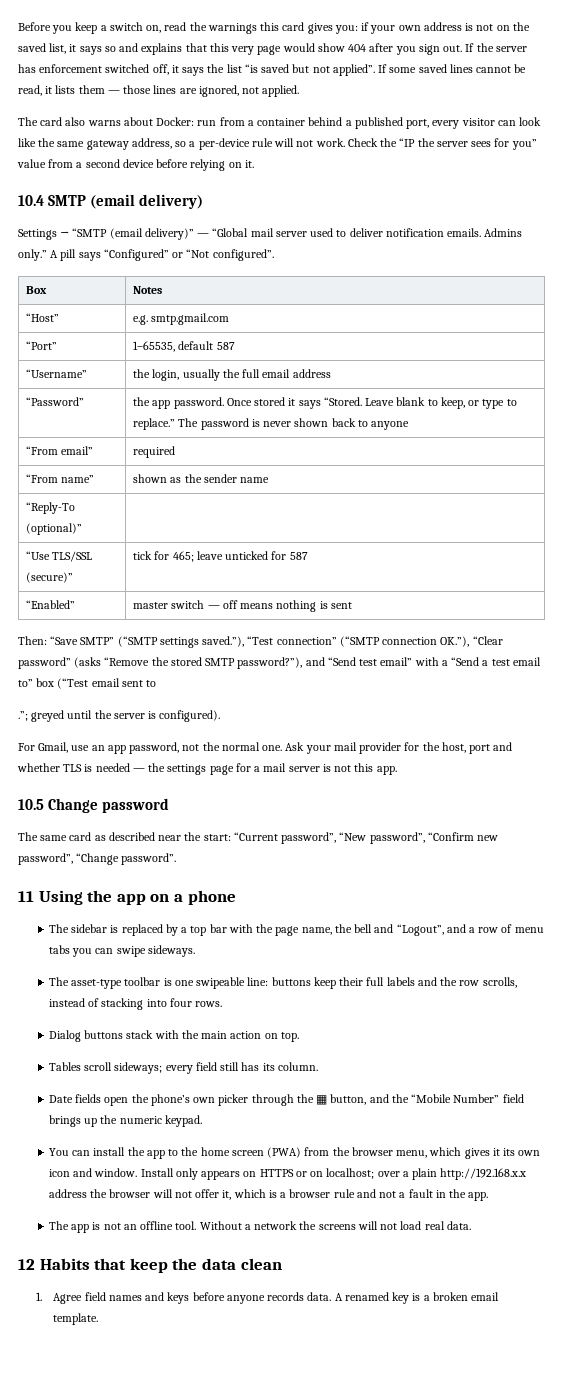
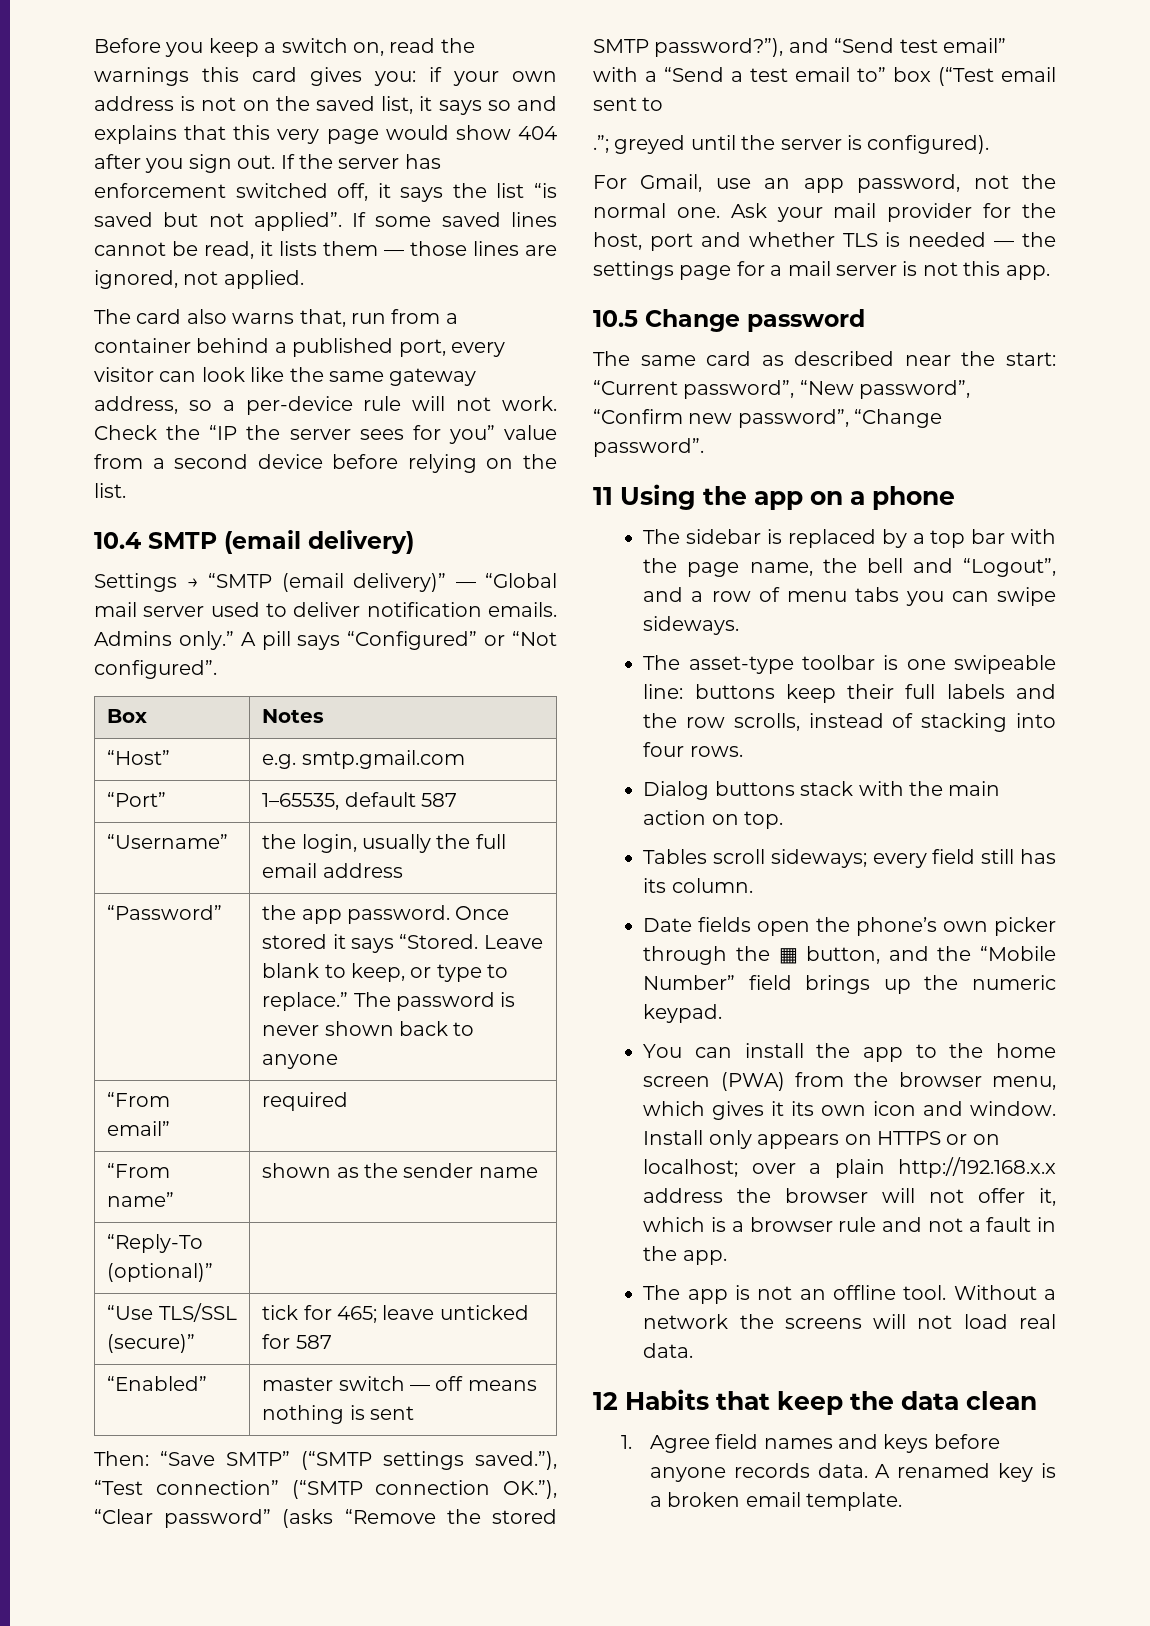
- The card also warns about Docker: run from a container behind a published port, every visitor can look like the same gateway address, so a per-device rule will not work.
+ The card also warns that, run from a container behind a published port, every visitor can look like the same gateway address, so a per-device rule will not work.
- Check the “IP the server sees for you” value from a second device before relying on it.
+ Check the “IP the server sees for you” value from a second device before relying on the list.

